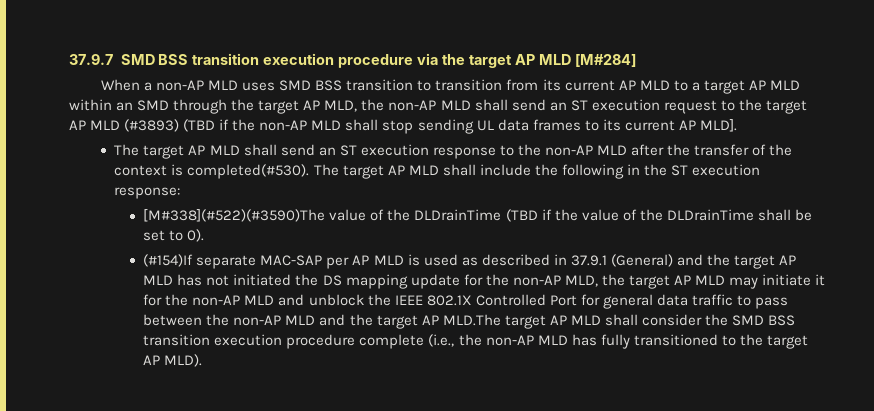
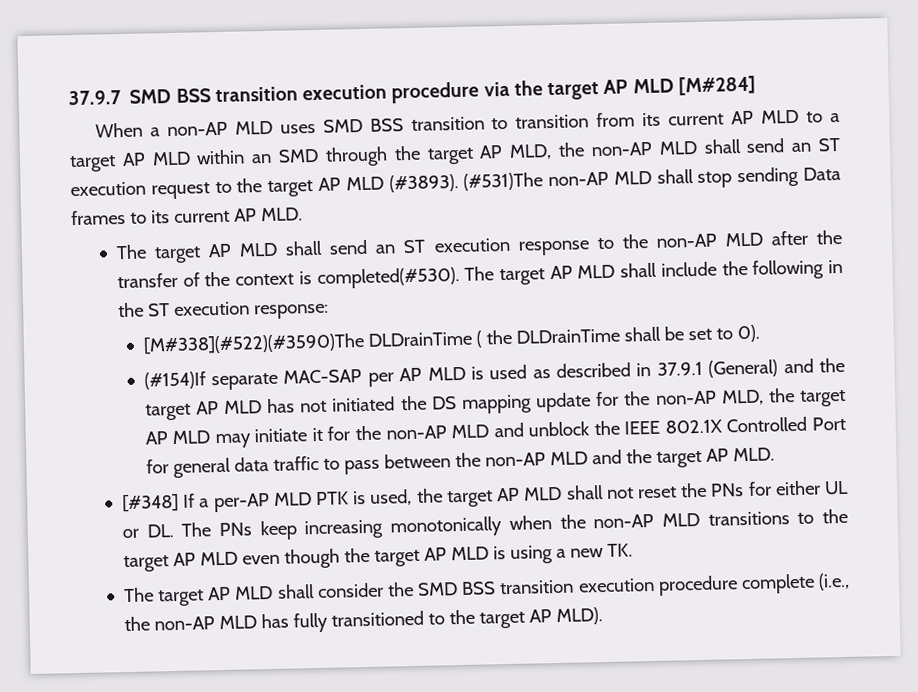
- When a non-AP MLD uses SMD BSS transition to transition from its current AP MLD to a target AP MLD within an SMD through the target AP MLD, the non-AP MLD shall send an ST execution request to the target AP MLD (#3893) (TBD if the non-AP MLD shall stop sending UL data frames to its current AP MLD].
+ When a non-AP MLD uses SMD BSS transition to transition from its current AP MLD to a target AP MLD within an SMD through the target AP MLD, the non-AP MLD shall send an ST execution request to the target AP MLD (#3893). (#531)The non-AP MLD shall stop sending Data frames to its current AP MLD.
- [M#338](#522)(#3590)The value of the DLDrainTime (TBD if the value of the DLDrainTime shall be set to 0).
+ [M#338](#522)(#3590)The DLDrainTime ( the DLDrainTime shall be set to 0).
- (#154)If separate MAC-SAP per AP MLD is used as described in 37.9.1 (General) and the target AP MLD has not initiated the DS mapping update for the non-AP MLD, the target AP MLD may initiate it for the non-AP MLD and unblock the IEEE 802.1X Controlled Port for general data traffic to pass between the non-AP MLD and the target AP MLD.The target AP MLD shall consider the SMD BSS transition execution procedure complete (i.e., the non-AP MLD has fully transitioned to the target AP MLD).
+ (#154)If separate MAC-SAP per AP MLD is used as described in 37.9.1 (General) and the target AP MLD has not initiated the DS mapping update for the non-AP MLD, the target AP MLD may initiate it for the non-AP MLD and unblock the IEEE 802.1X Controlled Port for general data traffic to pass between the non-AP MLD and the target AP MLD.
+ [#348] If a per-AP MLD PTK is used, the target AP MLD shall not reset the PNs for either UL or DL. The PNs keep increasing monotonically when the non-AP MLD transitions to the target AP MLD even though the target AP MLD is using a new TK.
+ The target AP MLD shall consider the SMD BSS transition execution procedure complete (i.e., the non-AP MLD has fully transitioned to the target AP MLD).

